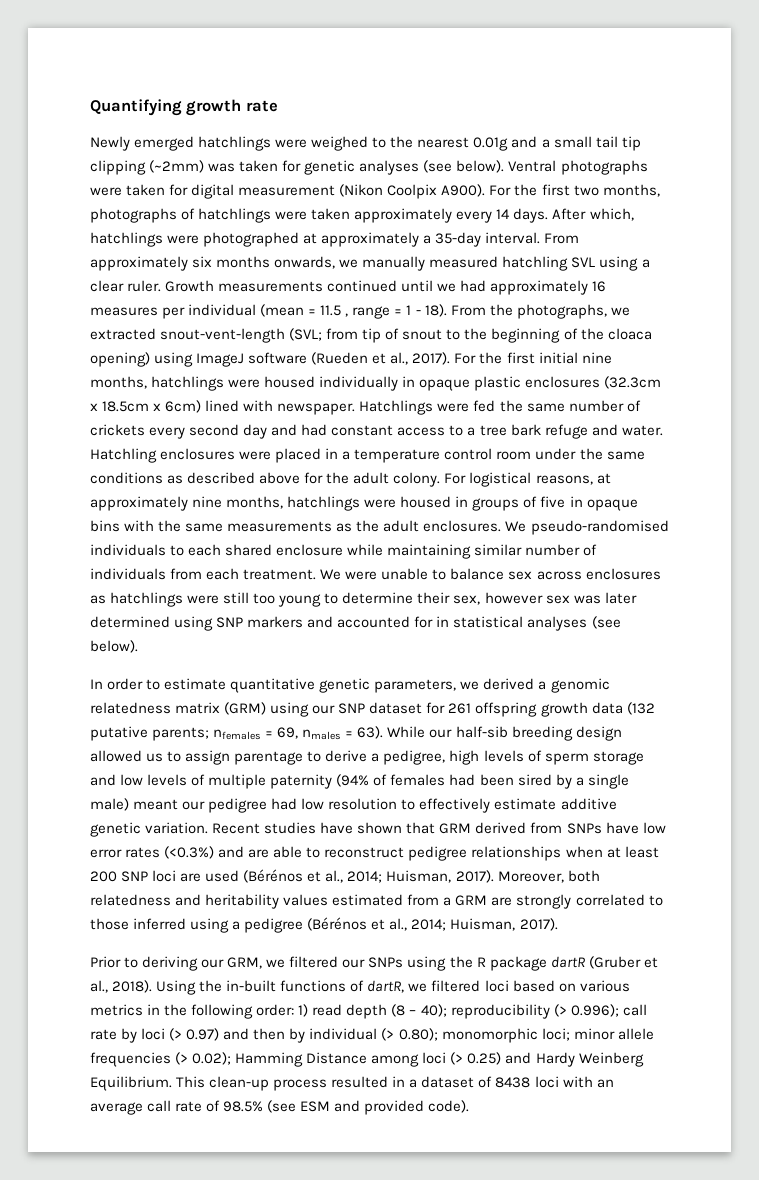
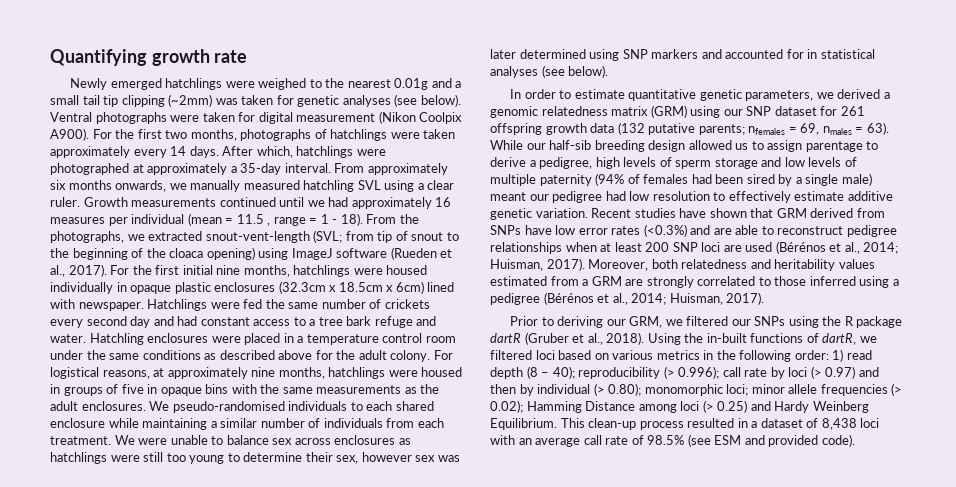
- We pseudo-randomised individuals to each shared enclosure while maintaining similar number of individuals from each treatment.
+ We pseudo-randomised individuals to each shared enclosure while maintaining a similar number of individuals from each treatment.
- This clean-up process resulted in a dataset of 8438 loci with an average call rate of 98.5% (see ESM and provided code).
+ This clean-up process resulted in a dataset of 8,438 loci with an average call rate of 98.5% (see ESM and provided code).

